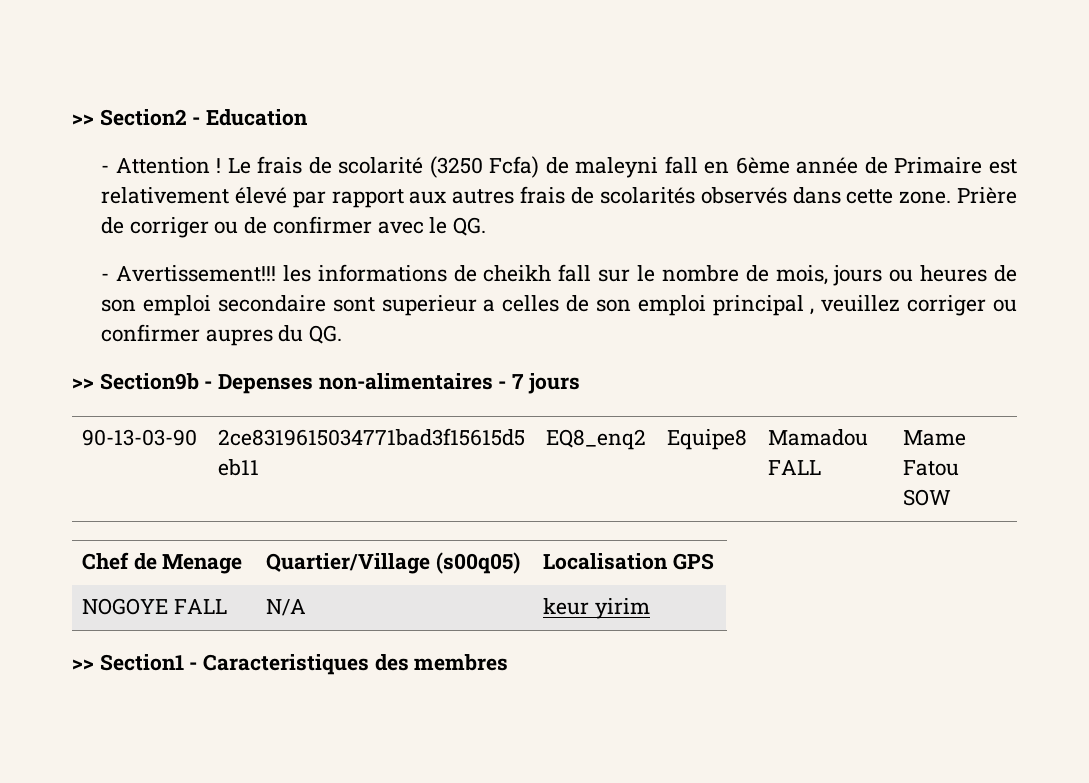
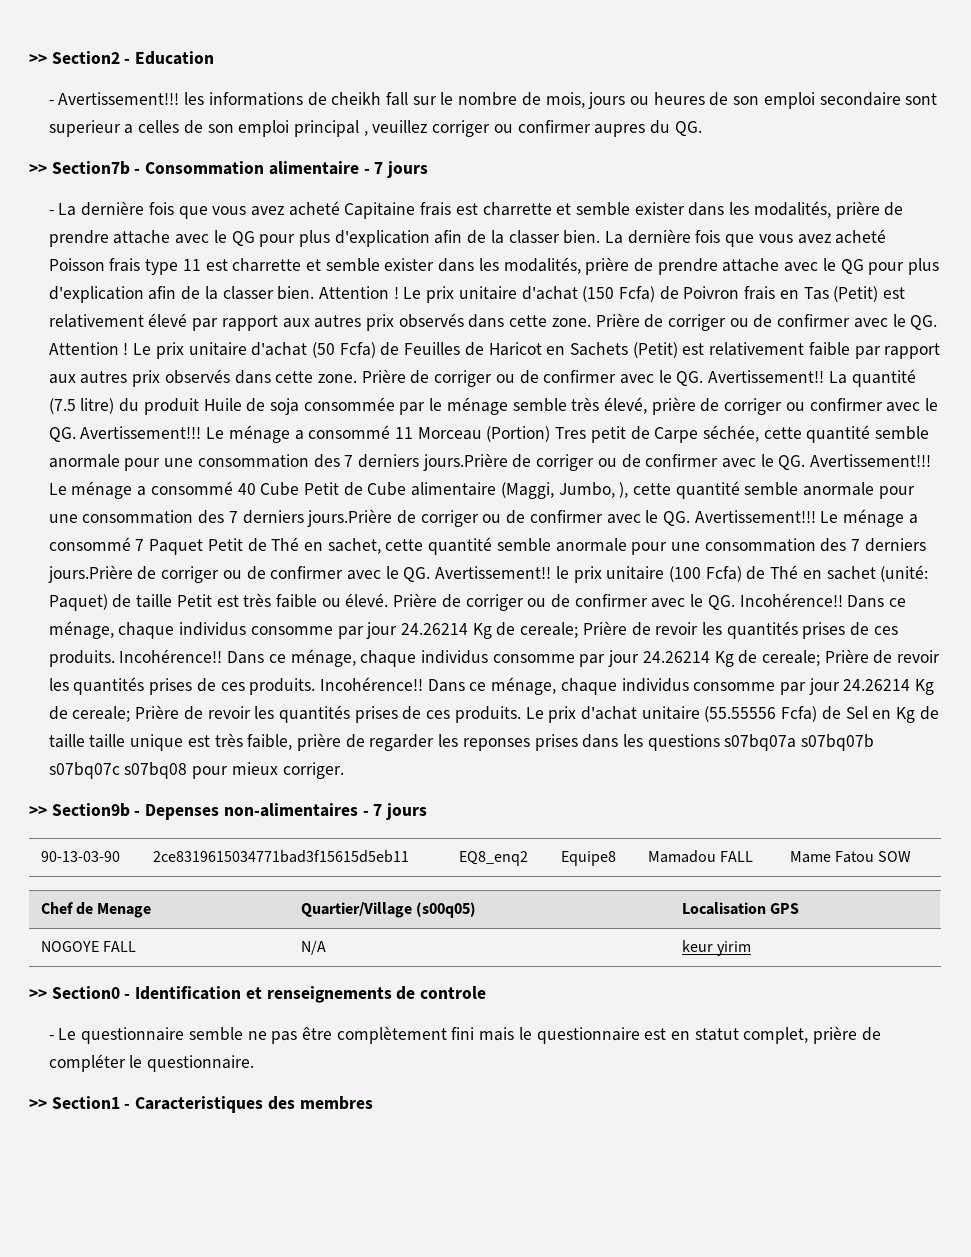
- - Attention ! Le frais de scolarité (3250 Fcfa) de maleyni fall en 6ème année de Primaire est relativement élevé par rapport aux autres frais de scolarités observés dans cette zone. Prière de corriger ou de confirmer avec le QG.
+ >> Section7b - Consommation alimentaire - 7 jours
+ - La dernière fois que vous avez acheté Capitaine frais est charrette et semble exister dans les modalités, prière de prendre attache avec le QG pour plus d'explication afin de la classer bien. La dernière fois que vous avez acheté Poisson frais type 11 est charrette et semble exister dans les modalités, prière de prendre attache avec le QG pour plus d'explication afin de la classer bien. Attention ! Le prix unitaire d'achat (150 Fcfa) de Poivron frais en Tas (Petit) est relativement élevé par rapport aux autres prix observés dans cette zone. Prière de corriger ou de confirmer avec le QG. Attention ! Le prix unitaire d'achat (50 Fcfa) de Feuilles de Haricot en Sachets (Petit) est relativement faible par rapport aux autres prix observés dans cette zone. Prière de corriger ou de confirmer avec le QG. Avertissement!! La quantité (7.5 litre) du produit Huile de soja consommée par le ménage semble très élevé, prière de corriger ou confirmer avec le QG. Avertissement!!! Le ménage a consommé 11 Morceau (Portion) Tres petit de Carpe séchée, cette quantité semble anormale pour une consommation des 7 derniers jours.Prière de corriger ou de confirmer avec le QG. Avertissement!!! Le ménage a consommé 40 Cube Petit de Cube alimentaire (Maggi, Jumbo, ), cette quantité semble anormale pour une consommation des 7 derniers jours.Prière de corriger ou de confirmer avec le QG. Avertissement!!! Le ménage a consommé 7 Paquet Petit de Thé en sachet, cette quantité semble anormale pour une consommation des 7 derniers jours.Prière de corriger ou de confirmer avec le QG. Avertissement!! le prix unitaire (100 Fcfa) de Thé en sachet (unité: Paquet) de taille Petit est très faible ou élevé. Prière de corriger ou de confirmer avec le QG. Incohérence!! Dans ce ménage, chaque individus consomme par jour 24.26214 Kg de cereale; Prière de revoir les quantités prises de ces produits. Incohérence!! Dans ce ménage, chaque individus consomme par jour 24.26214 Kg de cereale; Prière de revoir les quantités prises de ces produits. Incohérence!! Dans ce ménage, chaque individus consomme par jour 24.26214 Kg de cereale; Prière de revoir les quantités prises de ces produits. Le prix d'achat unitaire (55.55556 Fcfa) de Sel en Kg de taille taille unique est très faible, prière de regarder les reponses prises dans les questions s07bq07a s07bq07b s07bq07c s07bq08 pour mieux corriger.
+ >> Section0 - Identification et renseignements de controle
+ - Le questionnaire semble ne pas être complètement fini mais le questionnaire est en statut complet, prière de compléter le questionnaire.

